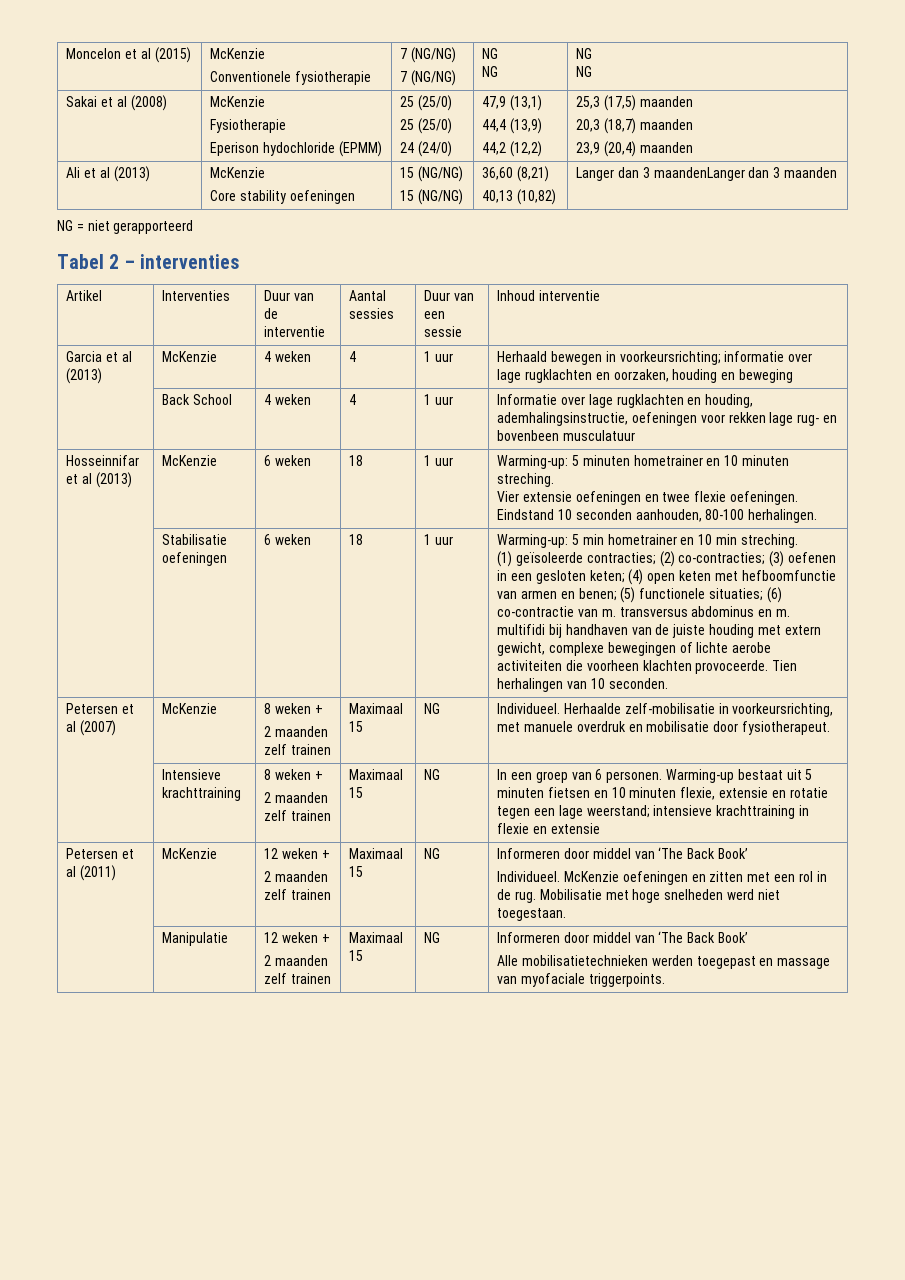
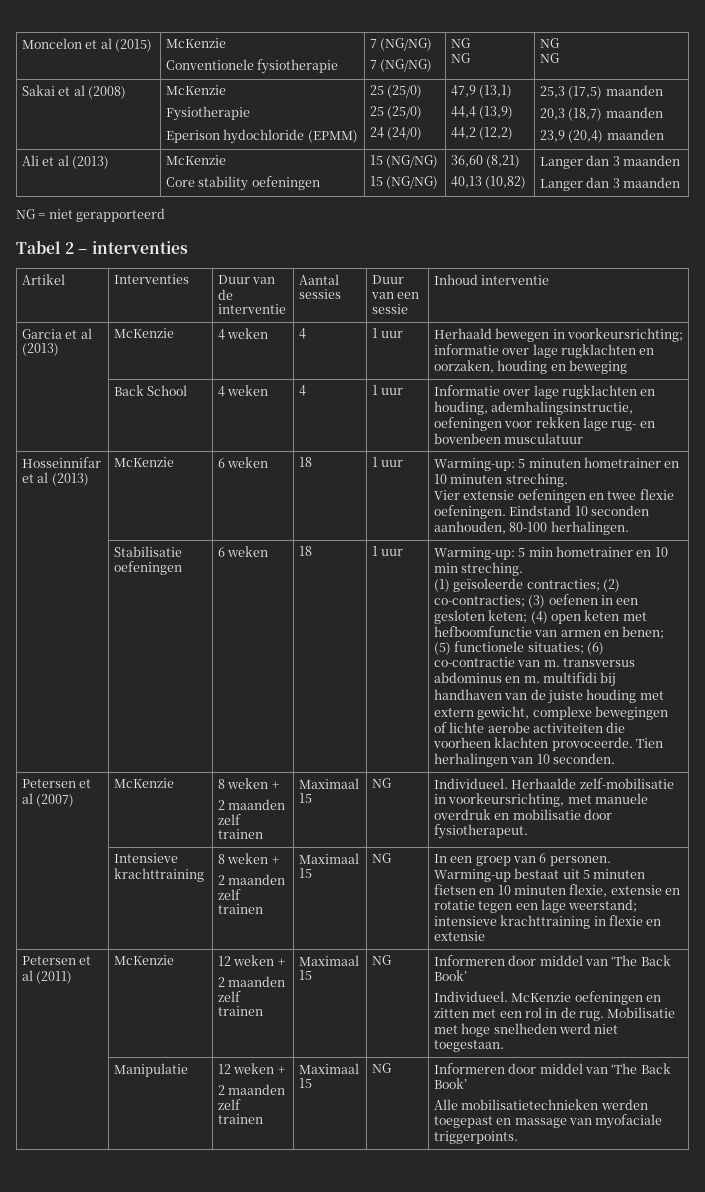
  Ali et al (2013) | McKenzie
  Core stability oefeningen | 15 (NG/NG)
  15 (NG/NG) | 36,60 (8,21)
- 40,13 (10,82) | Langer dan 3 maandenLanger dan 3 maanden
+ 40,13 (10,82) | Langer dan 3 maanden
+ Langer dan 3 maanden

